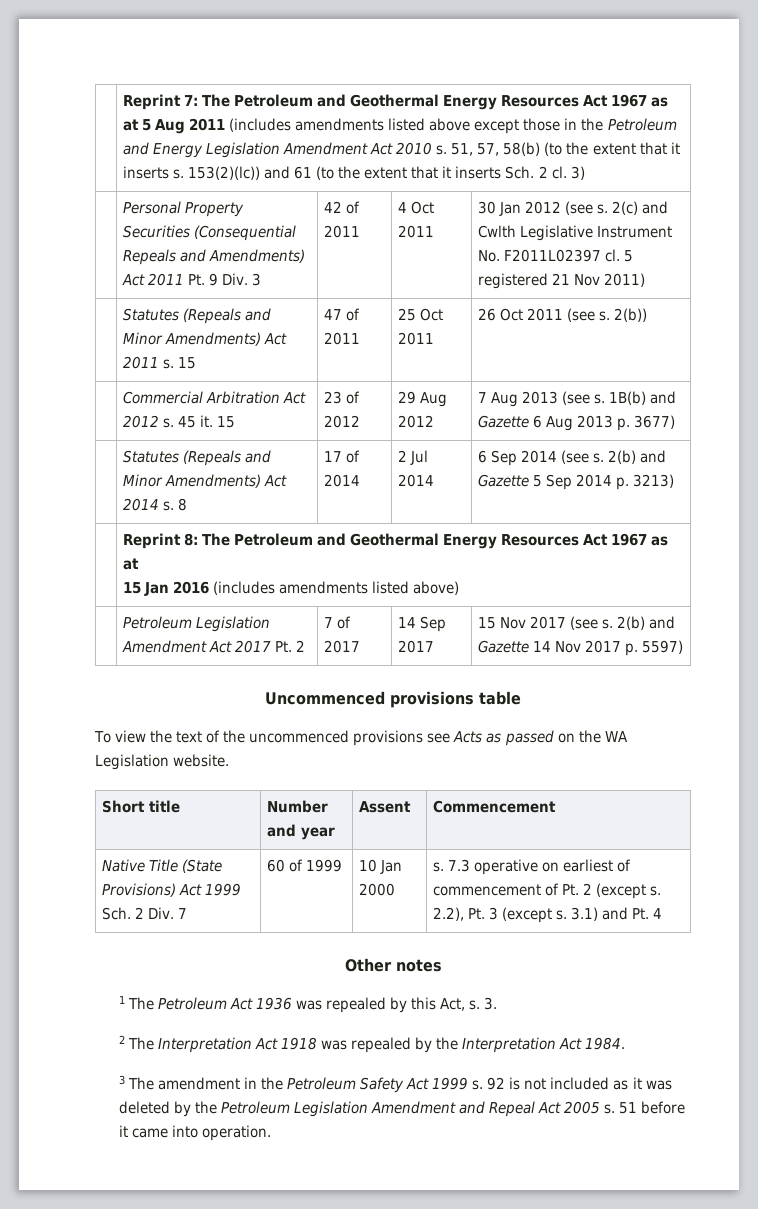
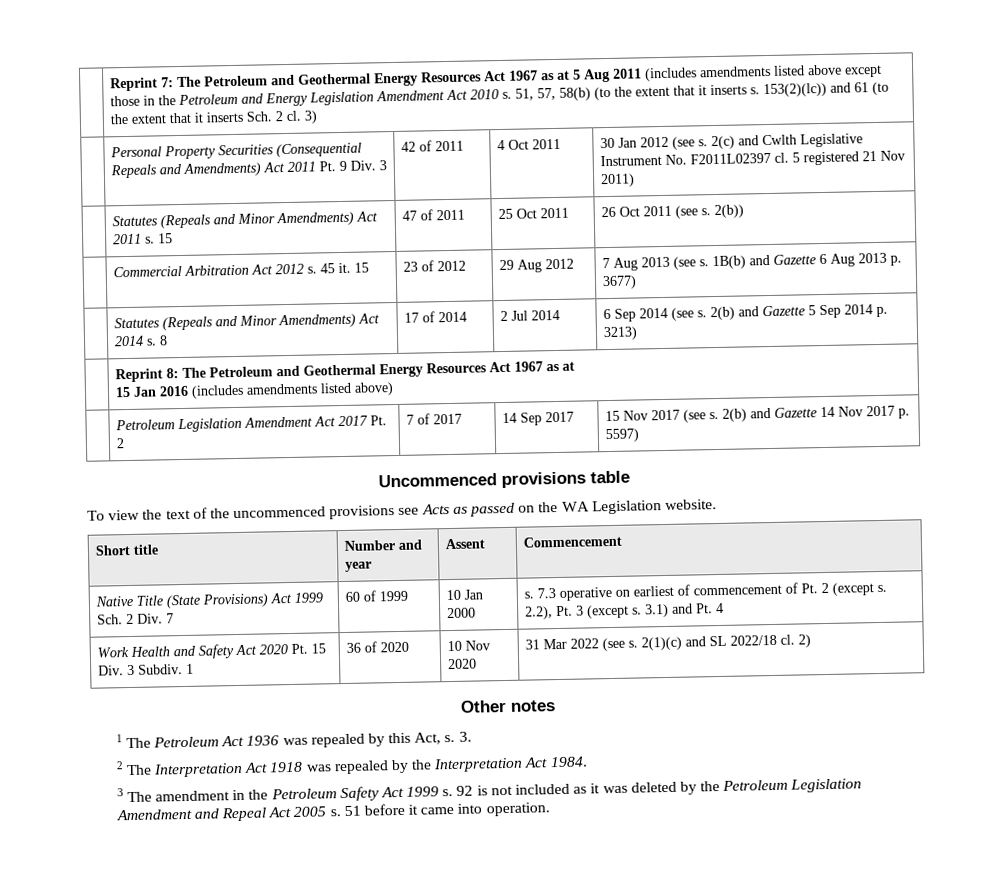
+ Work Health and Safety Act 2020 Pt. 15 Div. 3 Subdiv. 1 | 36 of 2020 | 10 Nov 2020 | 31 Mar 2022 (see s. 2(1)(c) and SL 2022/18 cl. 2)

